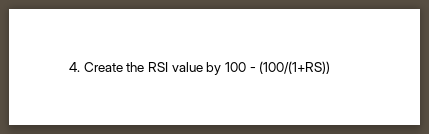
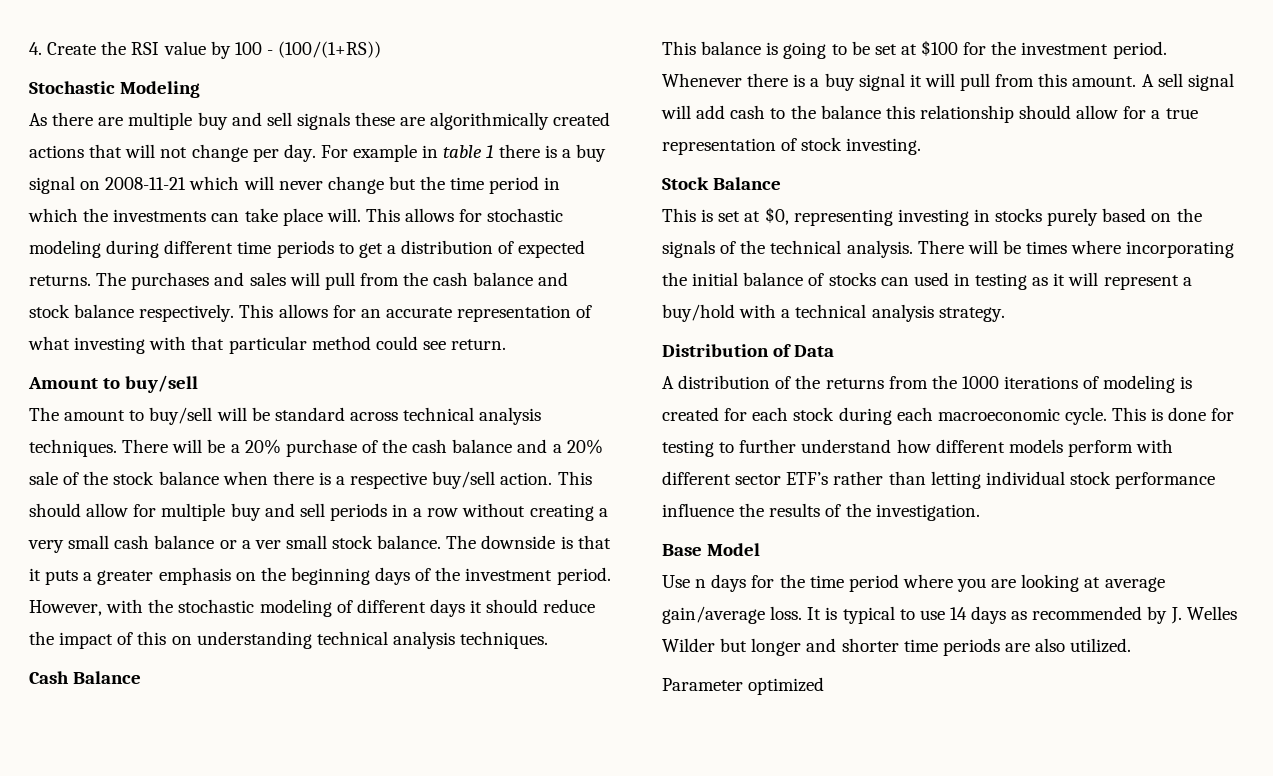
+ Stochastic Modeling
+ As there are multiple buy and sell signals these are algorithmically created actions that will not change per day. For example in table 1 there is a buy signal on 2008-11-21 which will never change but the time period in which the investments can take place will. This allows for stochastic modeling during different time periods to get a distribution of expected returns. The purchases and sales will pull from the cash balance and stock balance respectively. This allows for an accurate representation of what investing with that particular method could see return.
+ Amount to buy/sell
+ The amount to buy/sell will be standard across technical analysis techniques. There will be a 20% purchase of the cash balance and a 20% sale of the stock balance when there is a respective buy/sell action. This should allow for multiple buy and sell periods in a row without creating a very small cash balance or a ver small stock balance. The downside is that it puts a greater emphasis on the beginning days of the investment period. However, with the stochastic modeling of different days it should reduce the impact of this on understanding technical analysis techniques.
+ Cash Balance
+ This balance is going to be set at $100 for the investment period. Whenever there is a buy signal it will pull from this amount. A sell signal will add cash to the balance this relationship should allow for a true representation of stock investing.
+ Stock Balance
+ This is set at $0, representing investing in stocks purely based on the signals of the technical analysis. There will be times where incorporating the initial balance of stocks can used in testing as it will represent a buy/hold with a technical analysis strategy.
+ Distribution of Data
+ A distribution of the returns from the 1000 iterations of modeling is created for each stock during each macroeconomic cycle. This is done for testing to further understand how different models perform with different sector ETF’s rather than letting individual stock performance influence the results of the investigation.
+ Base Model
+ Use n days for the time period where you are looking at average gain/average loss. It is typical to use 14 days as recommended by J. Welles Wilder but longer and shorter time periods are also utilized.
+ Parameter optimized

